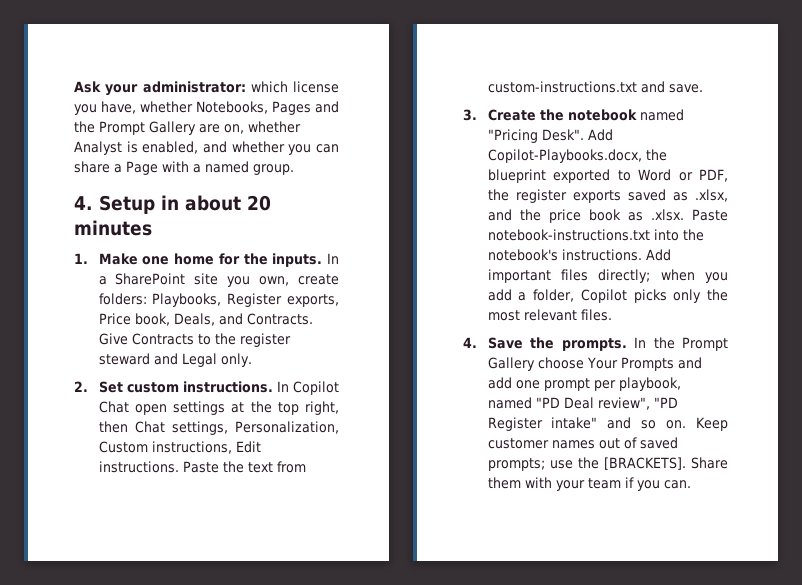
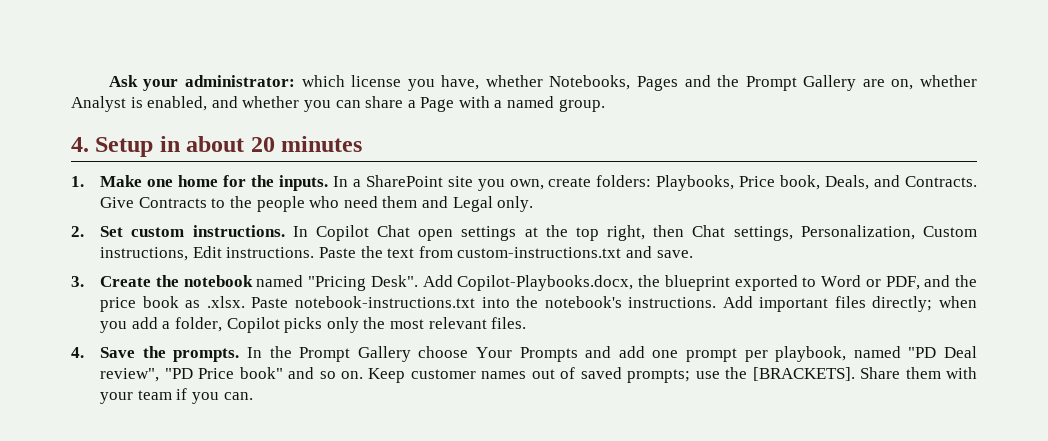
- In a SharePoint site you own, create folders: Playbooks, Register exports, Price book, Deals, and Contracts.
+ In a SharePoint site you own, create folders: Playbooks, Price book, Deals, and Contracts.
- Give Contracts to the register steward and Legal only.
+ Give Contracts to the people who need them and Legal only.
- Add Copilot-Playbooks.docx, the blueprint exported to Word or PDF, the register exports saved as .xlsx, and the price book as .xlsx. Paste notebook-instructions.txt into the notebook's instructions.
+ Add Copilot-Playbooks.docx, the blueprint exported to Word or PDF, and the price book as .xlsx. Paste notebook-instructions.txt into the notebook's instructions.
- In the Prompt Gallery choose Your Prompts and add one prompt per playbook, named "PD Deal review", "PD Register intake" and so on.
+ In the Prompt Gallery choose Your Prompts and add one prompt per playbook, named "PD Deal review", "PD Price book" and so on.

